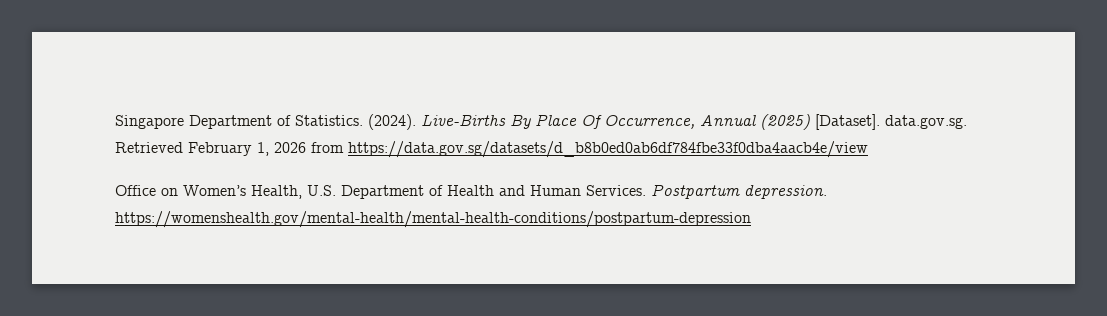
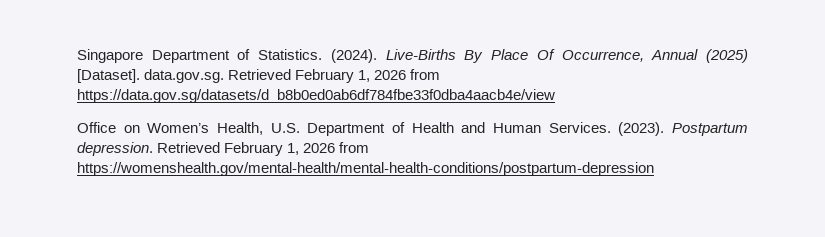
+ (2023).
- Postpartum depression. https://womenshealth.gov/mental-health/mental-health-conditions/postpartum-depression
+ Postpartum depression. Retrieved February 1, 2026 from https://womenshealth.gov/mental-health/mental-health-conditions/postpartum-depression

